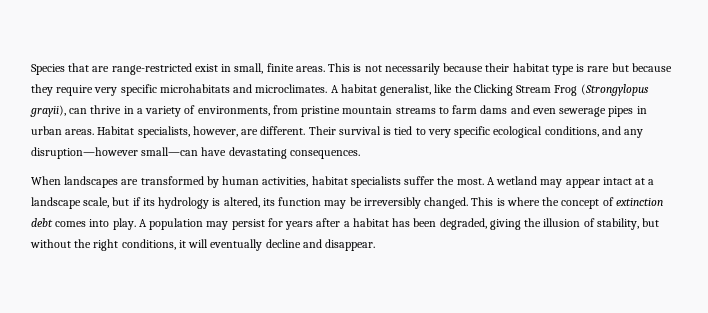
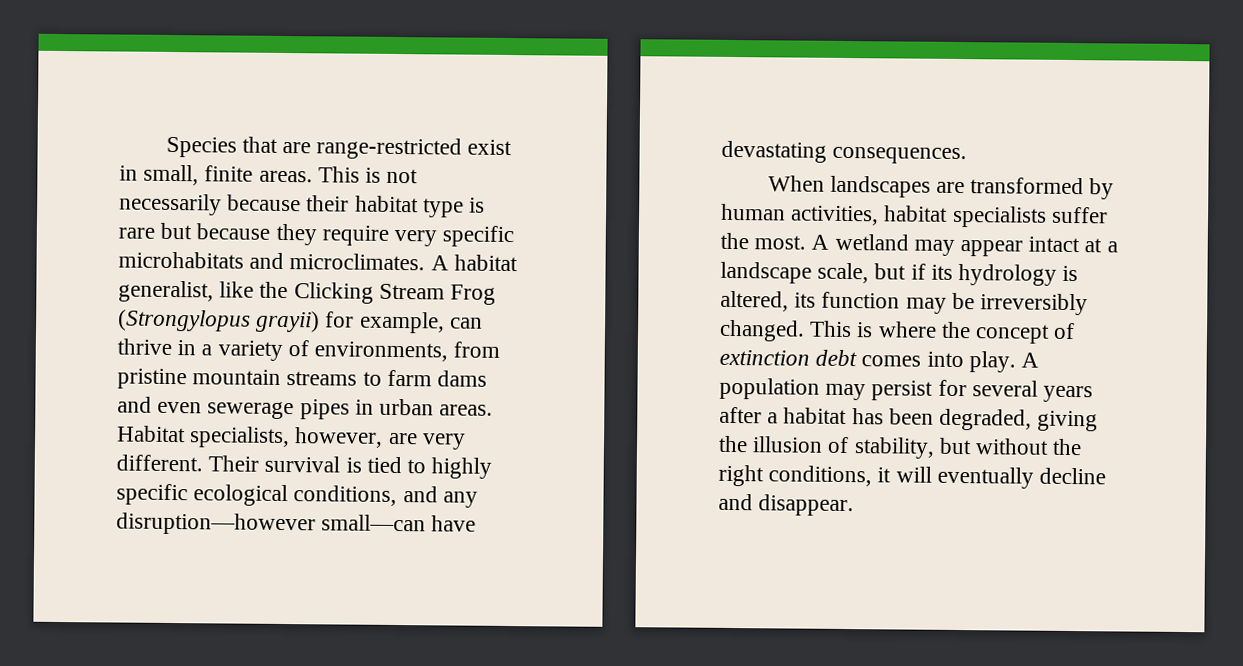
- A habitat generalist, like the Clicking Stream Frog (Strongylopus grayii), can thrive in a variety of environments, from pristine mountain streams to farm dams and even sewerage pipes in urban areas.
+ A habitat generalist, like the Clicking Stream Frog (Strongylopus grayii) for example, can thrive in a variety of environments, from pristine mountain streams to farm dams and even sewerage pipes in urban areas.
- Habitat specialists, however, are different.
+ Habitat specialists, however, are very different.
- Their survival is tied to very specific ecological conditions, and any disruption—however small—can have devastating consequences.
+ Their survival is tied to highly specific ecological conditions, and any disruption—however small—can have devastating consequences.
- A population may persist for years after a habitat has been degraded, giving the illusion of stability, but without the right conditions, it will eventually decline and disappear.
+ A population may persist for several years after a habitat has been degraded, giving the illusion of stability, but without the right conditions, it will eventually decline and disappear.

